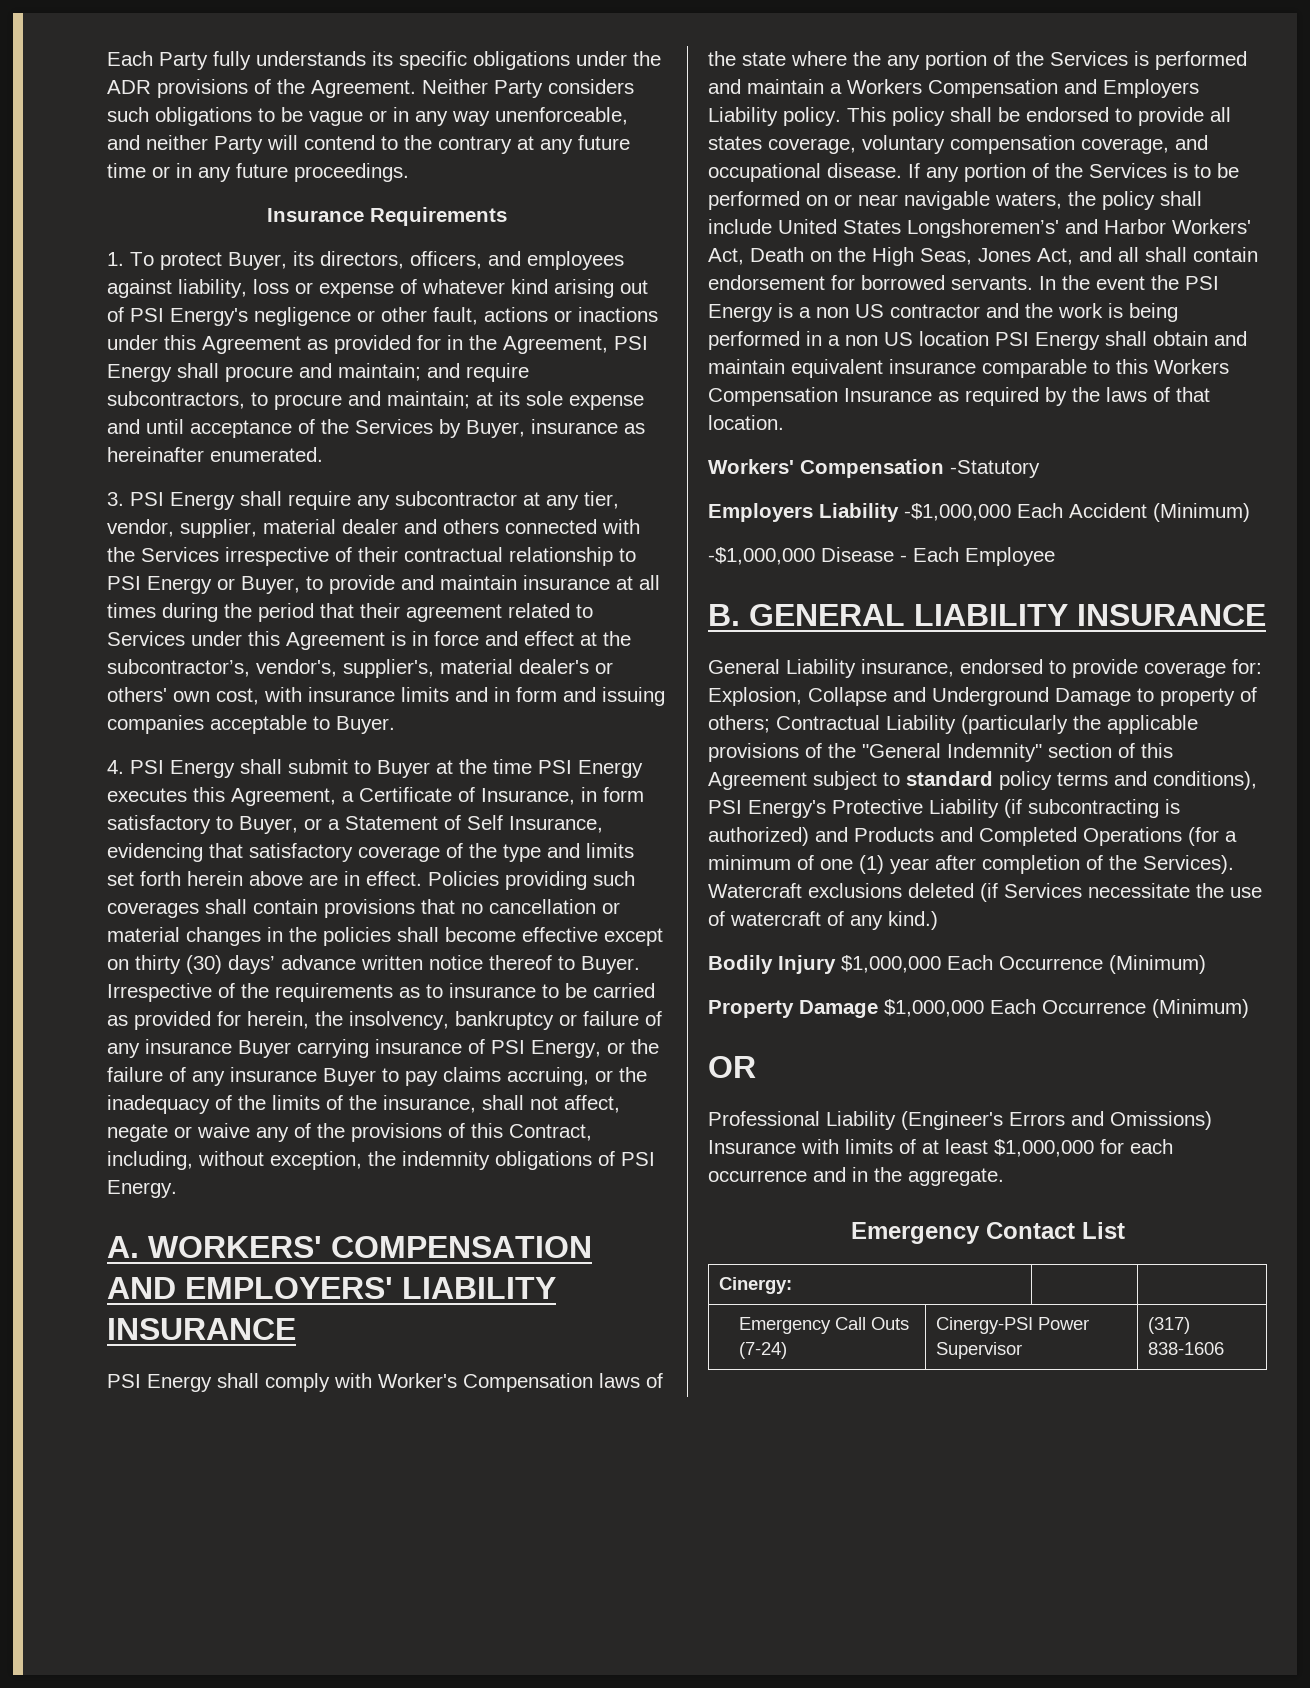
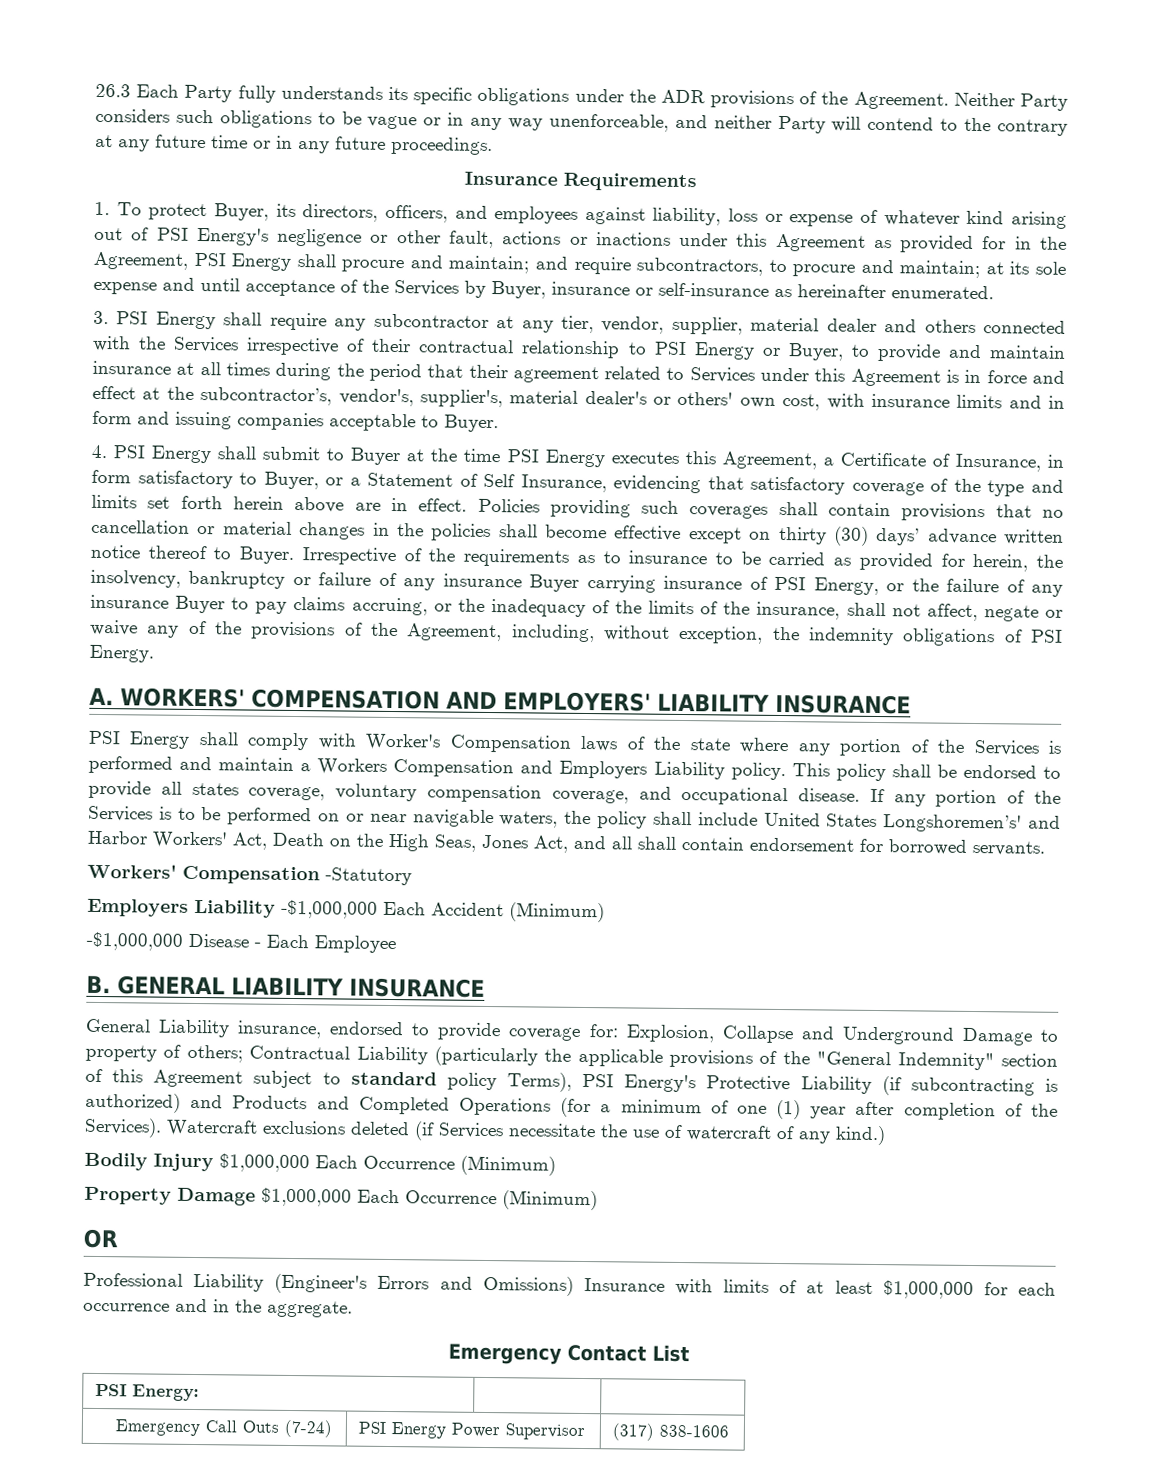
- Each Party fully understands its specific obligations under the ADR provisions of the Agreement.
+ 26.3 Each Party fully understands its specific obligations under the ADR provisions of the Agreement.
- at its sole expense and until acceptance of the Services by Buyer, insurance as hereinafter enumerated.
+ at its sole expense and until acceptance of the Services by Buyer, insurance or self-insurance as hereinafter enumerated.
- Irrespective of the requirements as to insurance to be carried as provided for herein, the insolvency, bankruptcy or failure of any insurance Buyer carrying insurance of PSI Energy, or the failure of any insurance Buyer to pay claims accruing, or the inadequacy of the limits of the insurance, shall not affect, negate or waive any of the provisions of this Contract, including, without exception, the indemnity obligations of PSI Energy.
+ Irrespective of the requirements as to insurance to be carried as provided for herein, the insolvency, bankruptcy or failure of any insurance Buyer carrying insurance of PSI Energy, or the failure of any insurance Buyer to pay claims accruing, or the inadequacy of the limits of the insurance, shall not affect, negate or waive any of the provisions of the Agreement, including, without exception, the indemnity obligations of PSI Energy.
- PSI Energy shall comply with Worker's Compensation laws of the state where the any portion of the Services is performed and maintain a Workers Compensation and Employers Liability policy.
+ PSI Energy shall comply with Worker's Compensation laws of the state where any portion of the Services is performed and maintain a Workers Compensation and Employers Liability policy.
- In the event the PSI Energy is a non US contractor and the work is being performed in a non US location PSI Energy shall obtain and maintain equivalent insurance comparable to this Workers Compensation Insurance as required by the laws of that location.
- General Liability insurance, endorsed to provide coverage for: Explosion, Collapse and Underground Damage to property of others; Contractual Liability (particularly the applicable provisions of the "General Indemnity" section of this Agreement subject to standard policy terms and conditions), PSI Energy's Protective Liability (if subcontracting is authorized) and Products and Completed Operations (for a minimum of one (1) year after completion of the Services).
+ General Liability insurance, endorsed to provide coverage for: Explosion, Collapse and Underground Damage to property of others; Contractual Liability (particularly the applicable provisions of the "General Indemnity" section of this Agreement subject to standard policy Terms), PSI Energy's Protective Liability (if subcontracting is authorized) and Products and Completed Operations (for a minimum of one (1) year after completion of the Services).
- Cinergy: | |
+ PSI Energy: | |
- Emergency Call Outs (7-24) | Cinergy-PSI Power Supervisor | (317) 838-1606
+ Emergency Call Outs (7-24) | PSI Energy Power Supervisor | (317) 838-1606

